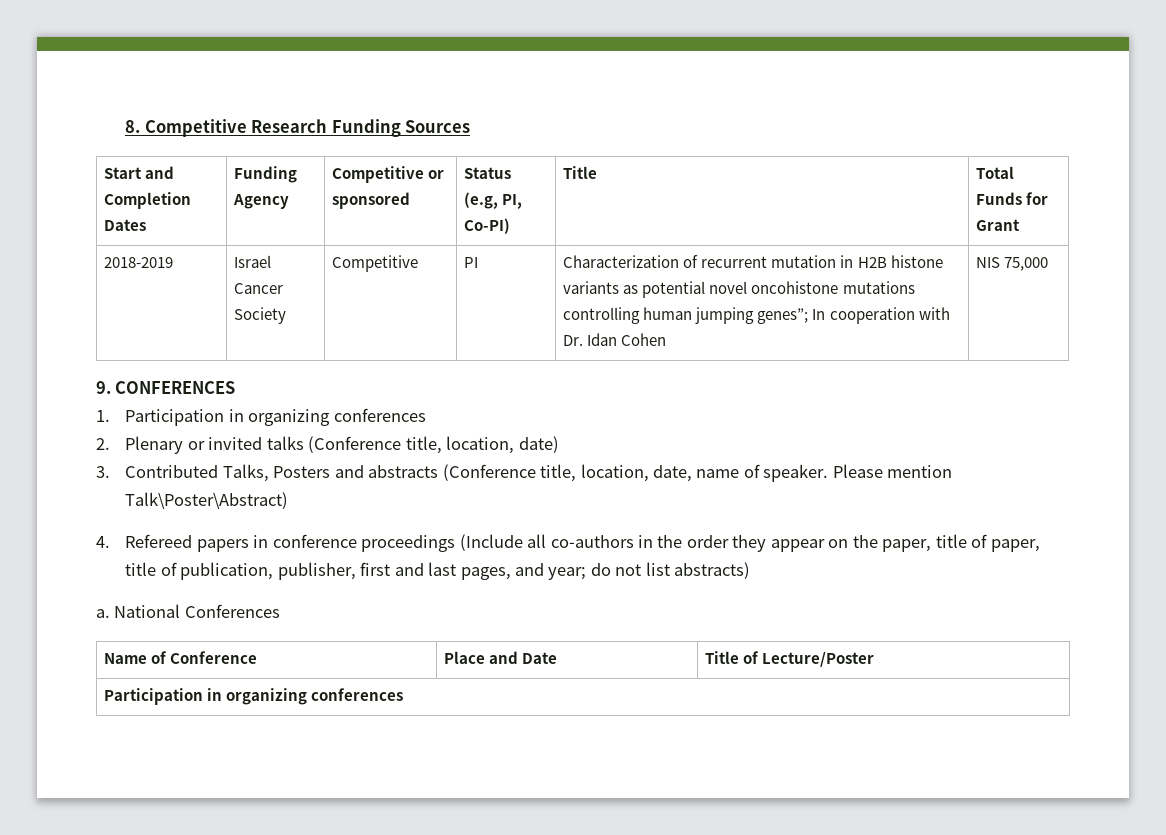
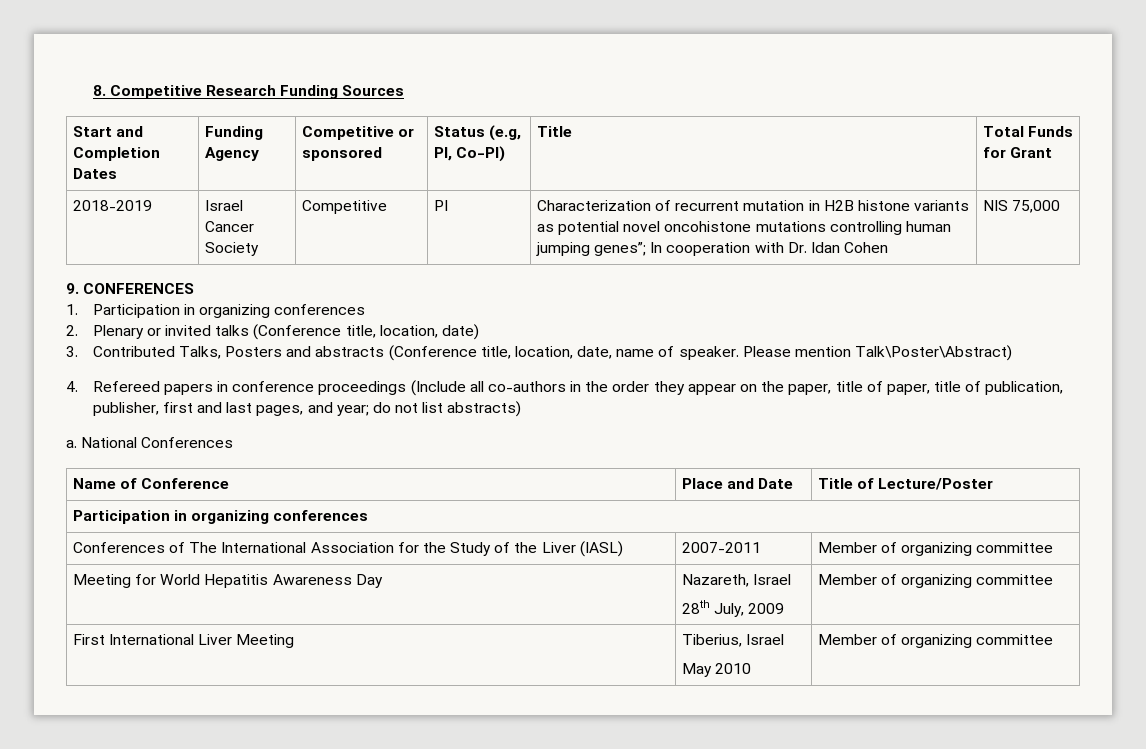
+ Conferences of The International Association for the Study of the Liver (IASL) | 2007-2011 | Member of organizing committee
+ Meeting for World Hepatitis Awareness Day | Nazareth, Israel
+ 28th July, 2009 | Member of organizing committee
+ First International Liver Meeting | Tiberius, Israel
+ May 2010 | Member of organizing committee

